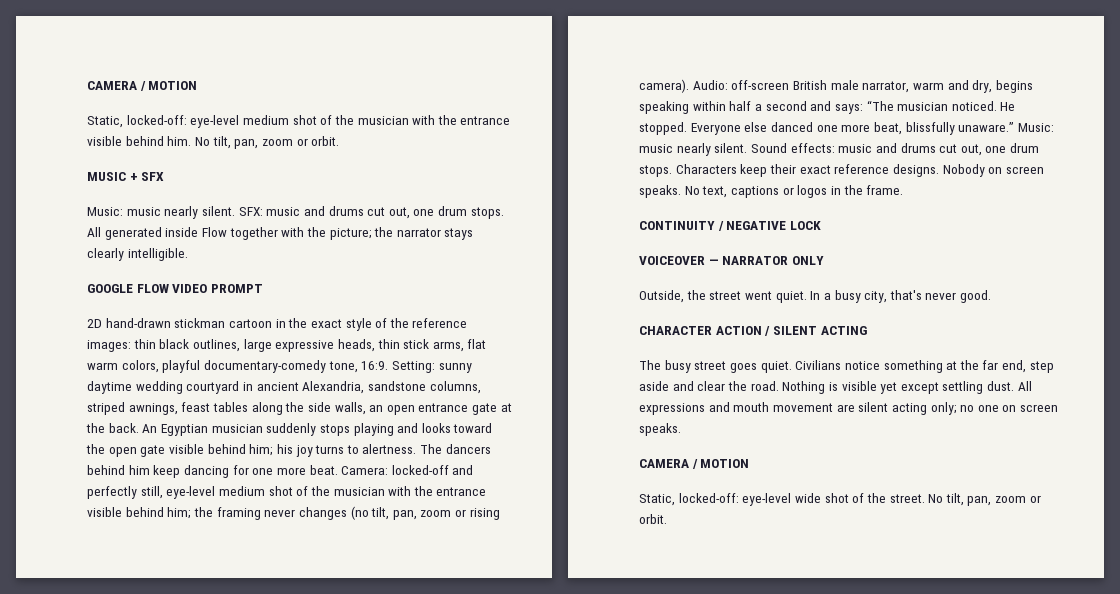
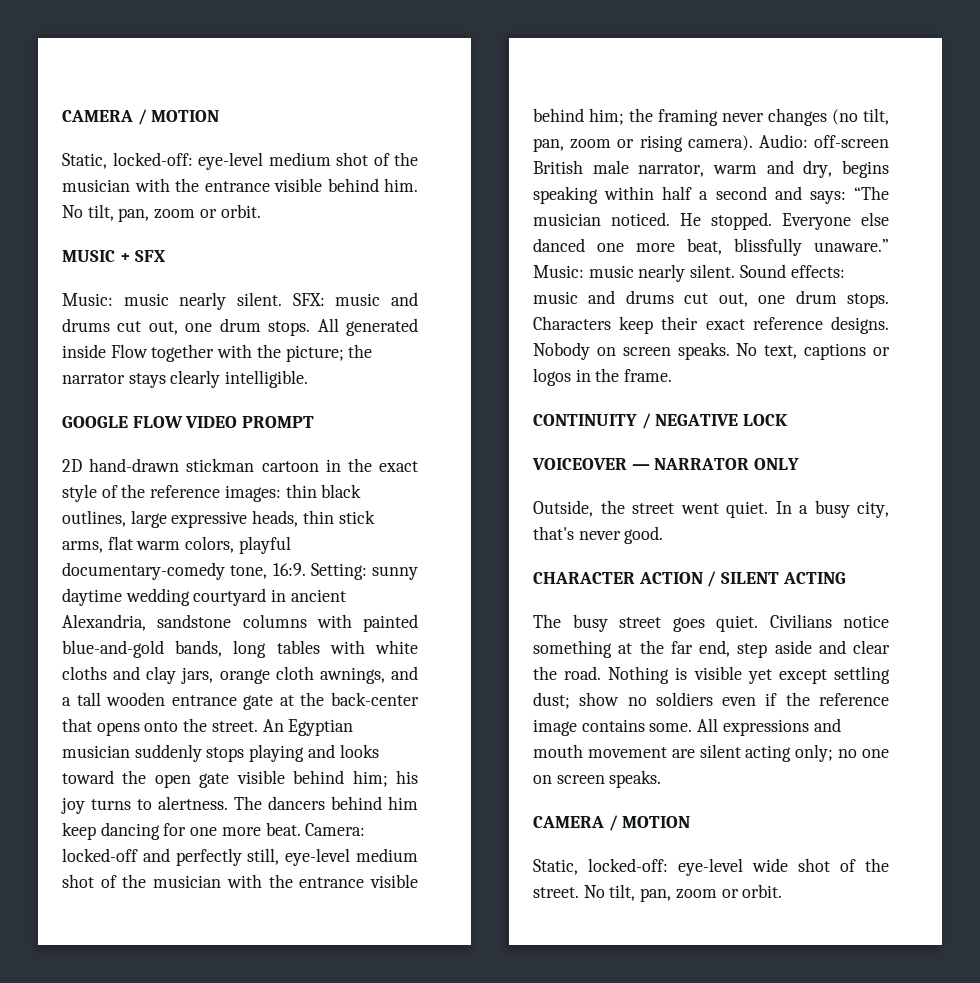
- Setting: sunny daytime wedding courtyard in ancient Alexandria, sandstone columns, striped awnings, feast tables along the side walls, an open entrance gate at the back.
+ Setting: sunny daytime wedding courtyard in ancient Alexandria, sandstone columns with painted blue-and-gold bands, long tables with white cloths and clay jars, orange cloth awnings, and a tall wooden entrance gate at the back-center that opens onto the street.
- Nothing is visible yet except settling dust.
+ Nothing is visible yet except settling dust; show no soldiers even if the reference image contains some.

